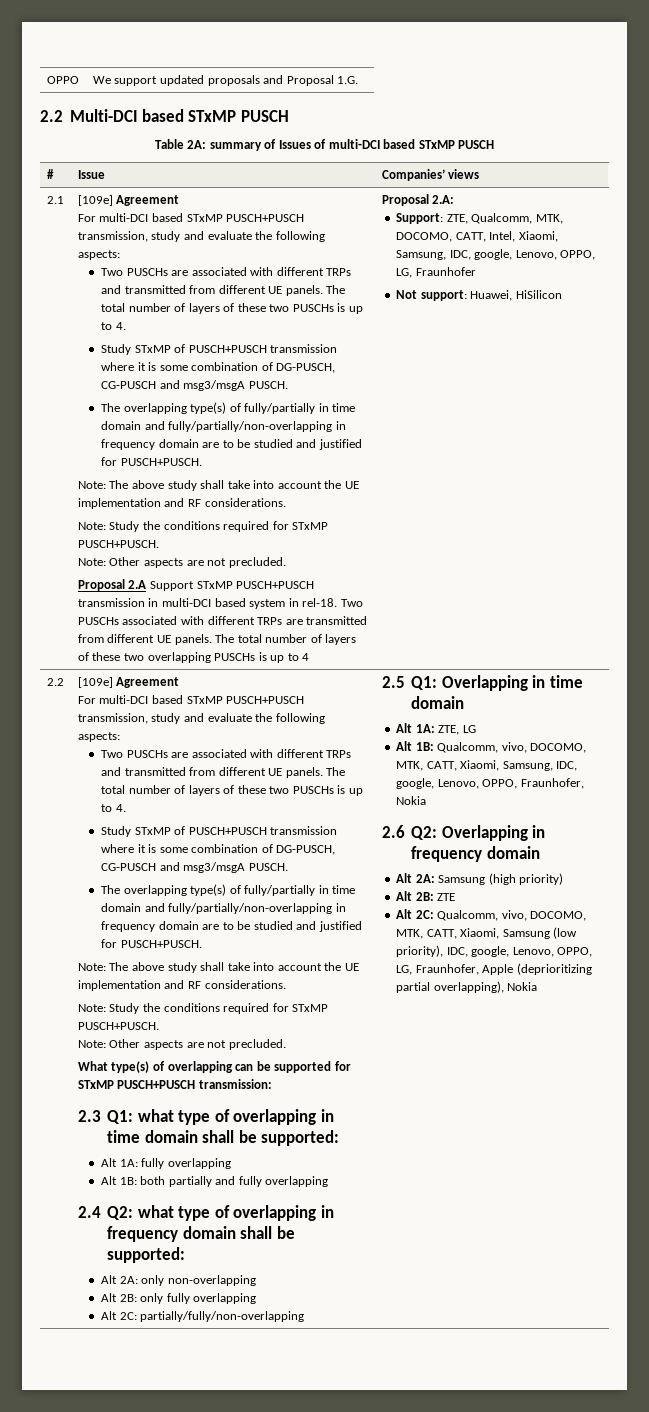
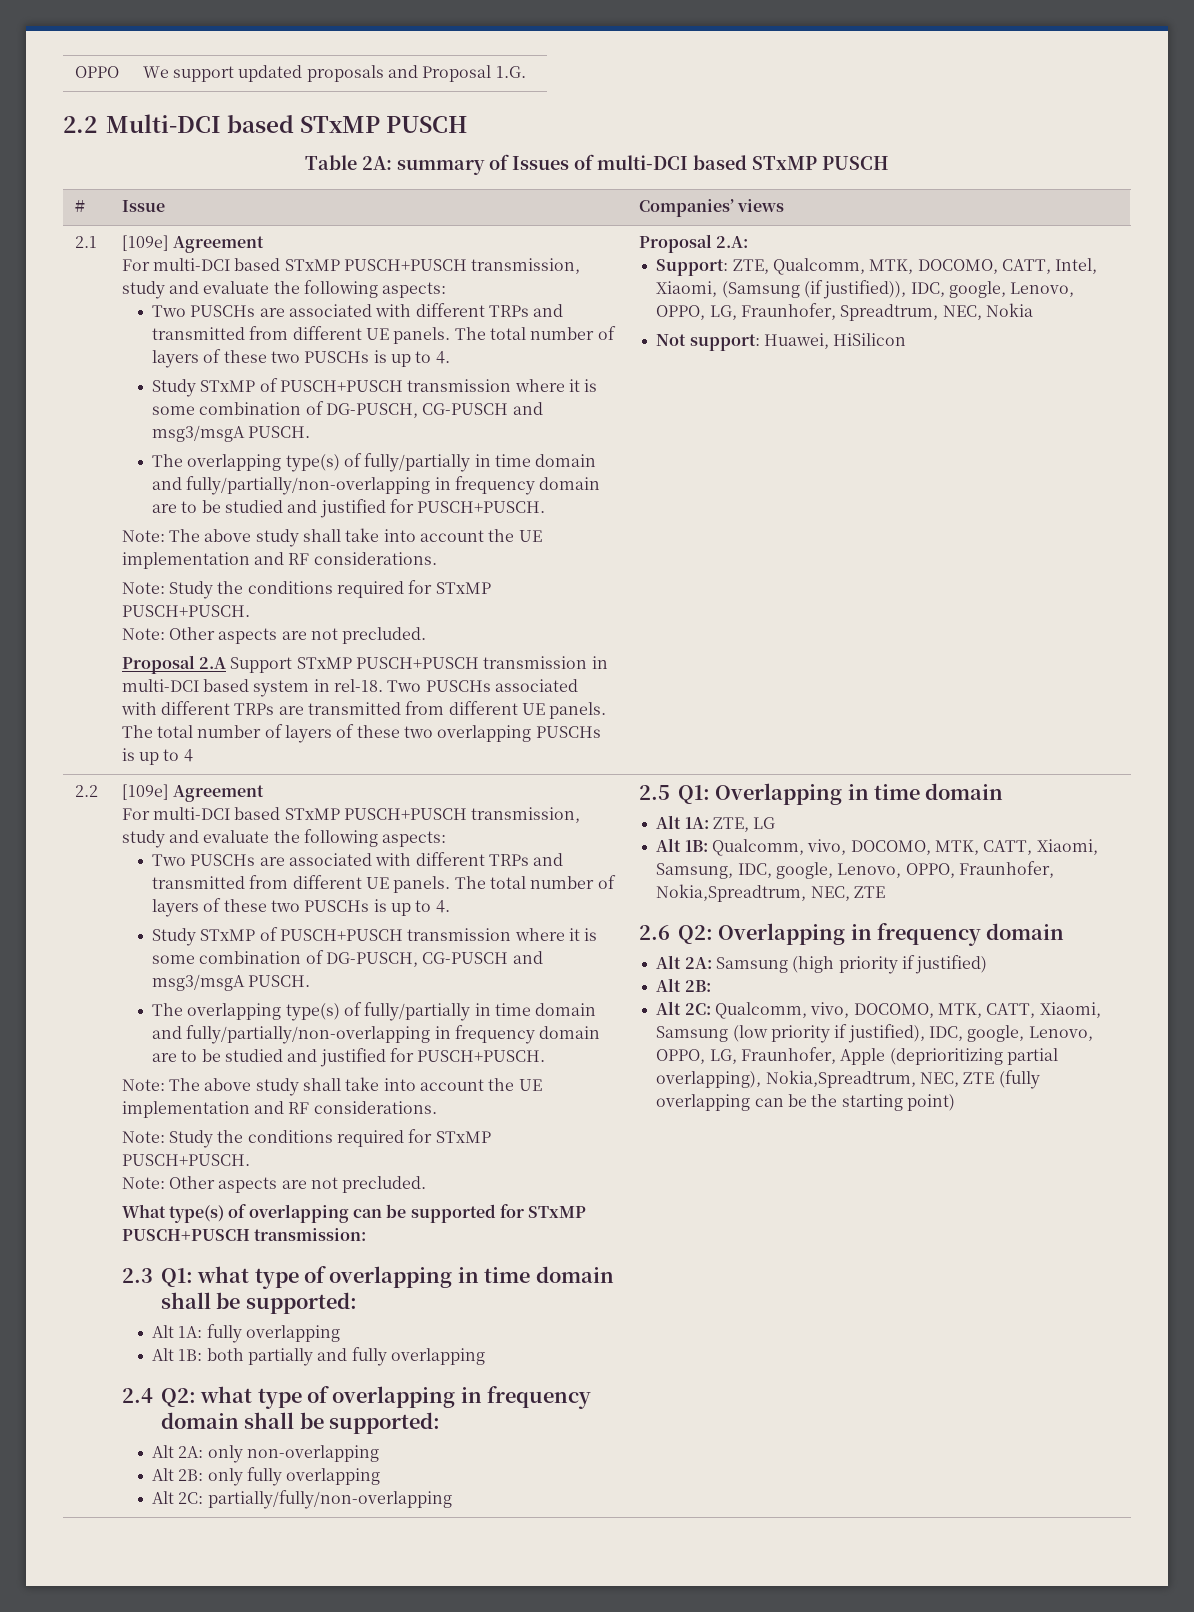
- Support: ZTE, Qualcomm, MTK, DOCOMO, CATT, Intel, Xiaomi, Samsung, IDC, google, Lenovo, OPPO, LG, Fraunhofer
+ Support: ZTE, Qualcomm, MTK, DOCOMO, CATT, Intel, Xiaomi, (Samsung (if justified)), IDC, google, Lenovo, OPPO, LG, Fraunhofer, Spreadtrum, NEC, Nokia
- Alt 1B: Qualcomm, vivo, DOCOMO, MTK, CATT, Xiaomi, Samsung, IDC, google, Lenovo, OPPO, Fraunhofer, Nokia
+ Alt 1B: Qualcomm, vivo, DOCOMO, MTK, CATT, Xiaomi, Samsung, IDC, google, Lenovo, OPPO, Fraunhofer, Nokia,Spreadtrum, NEC, ZTE
- Alt 2A: Samsung (high priority)
- Alt 2B: ZTE
+ Alt 2A: Samsung (high priority if justified)
+ Alt 2B:
- Alt 2C: Qualcomm, vivo, DOCOMO, MTK, CATT, Xiaomi, Samsung (low priority), IDC, google, Lenovo, OPPO, LG, Fraunhofer, Apple (deprioritizing partial overlapping), Nokia
+ Alt 2C: Qualcomm, vivo, DOCOMO, MTK, CATT, Xiaomi, Samsung (low priority if justified), IDC, google, Lenovo, OPPO, LG, Fraunhofer, Apple (deprioritizing partial overlapping), Nokia,Spreadtrum, NEC, ZTE (fully overlapping can be the starting point)

